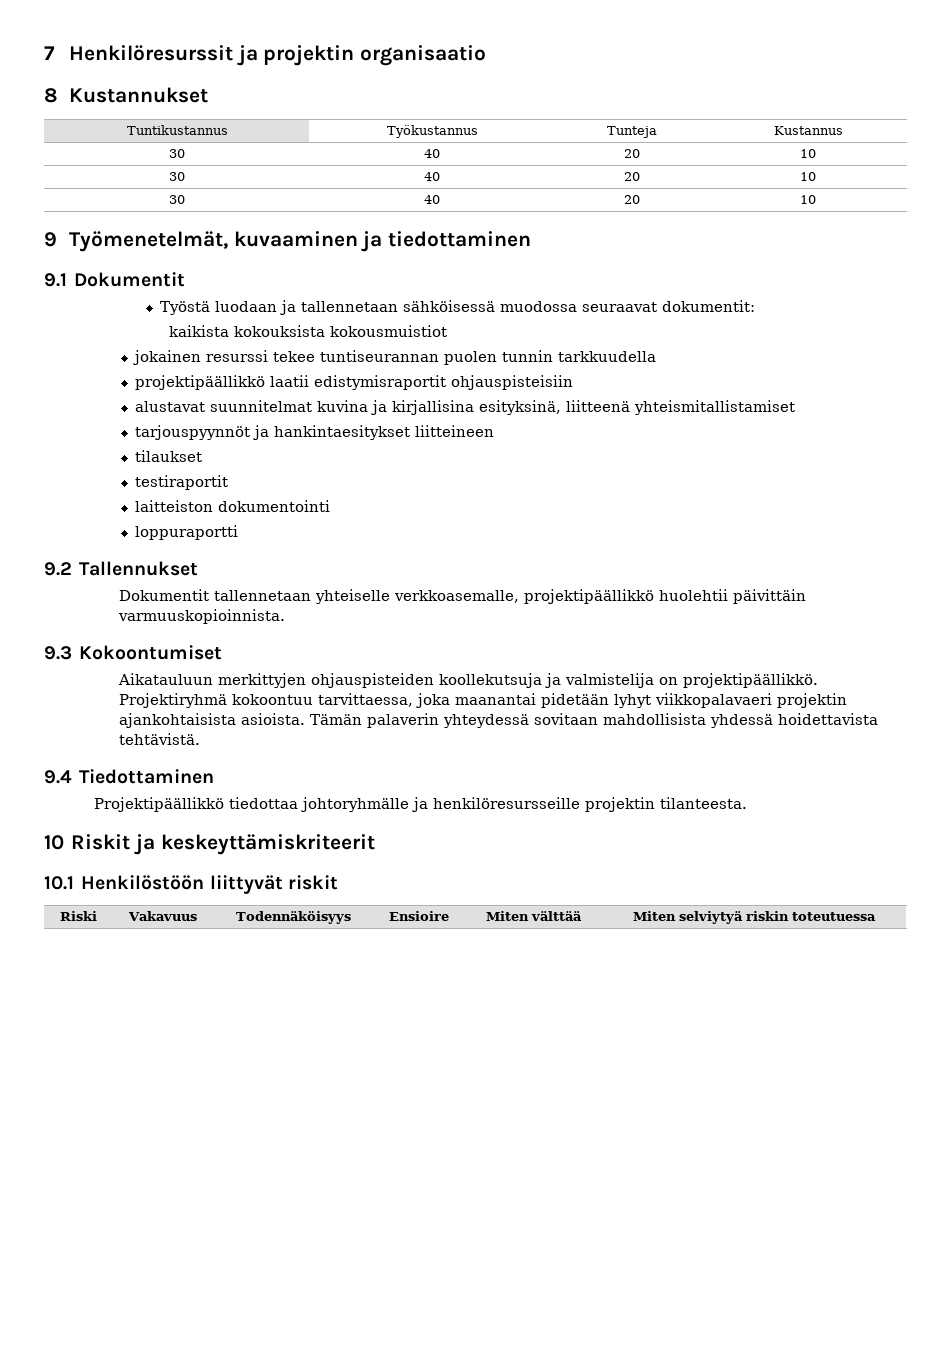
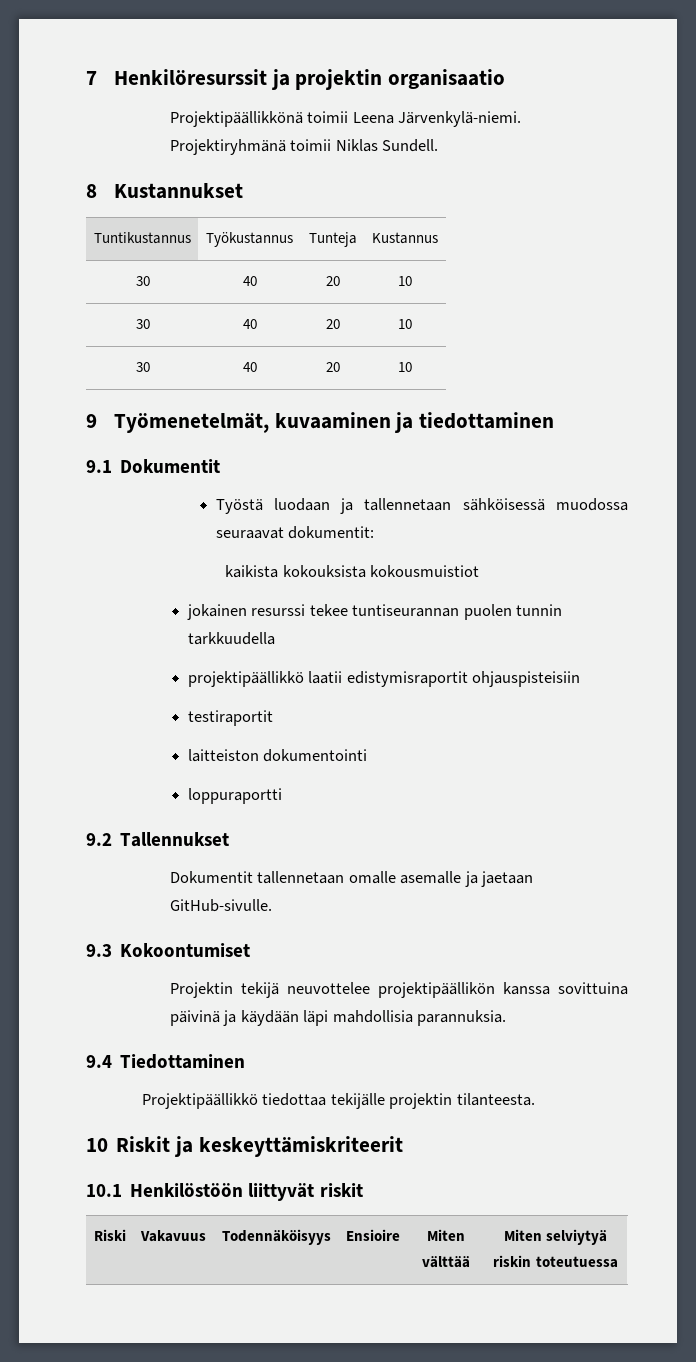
+ Projektipäällikkönä toimii Leena Järvenkylä-niemi. Projektiryhmänä toimii Niklas Sundell.
- alustavat suunnitelmat kuvina ja kirjallisina esityksinä, liitteenä yhteismitallistamiset
- tarjouspyynnöt ja hankintaesitykset liitteineen
- tilaukset
- Dokumentit tallennetaan yhteiselle verkkoasemalle, projektipäällikkö huolehtii päivittäin varmuuskopioinnista.
+ Dokumentit tallennetaan omalle asemalle ja jaetaan GitHub-sivulle.
  9.3 Kokoontumiset
- Aikatauluun merkittyjen ohjauspisteiden koollekutsuja ja valmistelija on projektipäällikkö. Projektiryhmä kokoontuu tarvittaessa, joka maanantai pidetään lyhyt viikkopalavaeri projektin ajankohtaisista asioista. Tämän palaverin yhteydessä sovitaan mahdollisista yhdessä hoidettavista tehtävistä.
+ Projektin tekijä neuvottelee projektipäällikön kanssa sovittuina päivinä ja käydään läpi mahdollisia parannuksia.
- Projektipäällikkö tiedottaa johtoryhmälle ja henkilöresursseille projektin tilanteesta.
+ Projektipäällikkö tiedottaa tekijälle projektin tilanteesta.

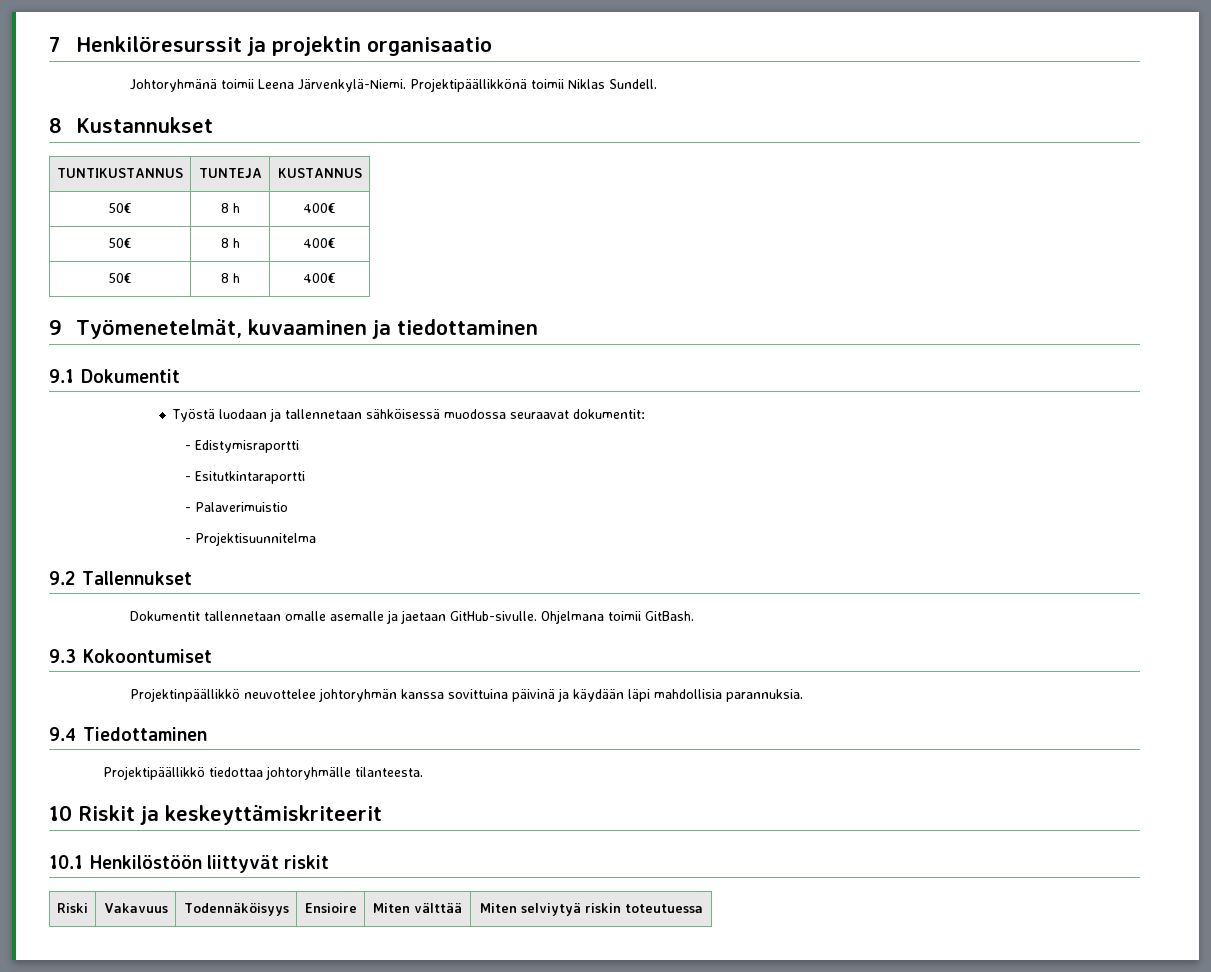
- Projektipäällikkönä toimii Leena Järvenkylä-niemi. Projektiryhmänä toimii Niklas Sundell.
+ Johtoryhmänä toimii Leena Järvenkylä-Niemi. Projektipäällikkönä toimii Niklas Sundell.
- Tuntikustannus | Työkustannus | Tunteja | Kustannus
- 30 | 40 | 20 | 10
- 30 | 40 | 20 | 10
- 30 | 40 | 20 | 10
+ TUNTIKUSTANNUS | TUNTEJA | KUSTANNUS
+ 50€ | 8 h | 400€
+ 50€ | 8 h | 400€
+ 50€ | 8 h | 400€
- kaikista kokouksista kokousmuistiot
- jokainen resurssi tekee tuntiseurannan puolen tunnin tarkkuudella
- projektipäällikkö laatii edistymisraportit ohjauspisteisiin
- testiraportit
- laitteiston dokumentointi
- loppuraportti
+ - Edistymisraportti
+ - Esitutkintaraportti
+ - Palaverimuistio
+ - Projektisuunnitelma
+ Ohjelmana toimii GitBash.
- Projektin tekijä neuvottelee projektipäällikön kanssa sovittuina päivinä ja käydään läpi mahdollisia parannuksia.
+ Projektinpäällikkö neuvottelee johtoryhmän kanssa sovittuina päivinä ja käydään läpi mahdollisia parannuksia.
- Projektipäällikkö tiedottaa tekijälle projektin tilanteesta.
+ Projektipäällikkö tiedottaa johtoryhmälle tilanteesta.

